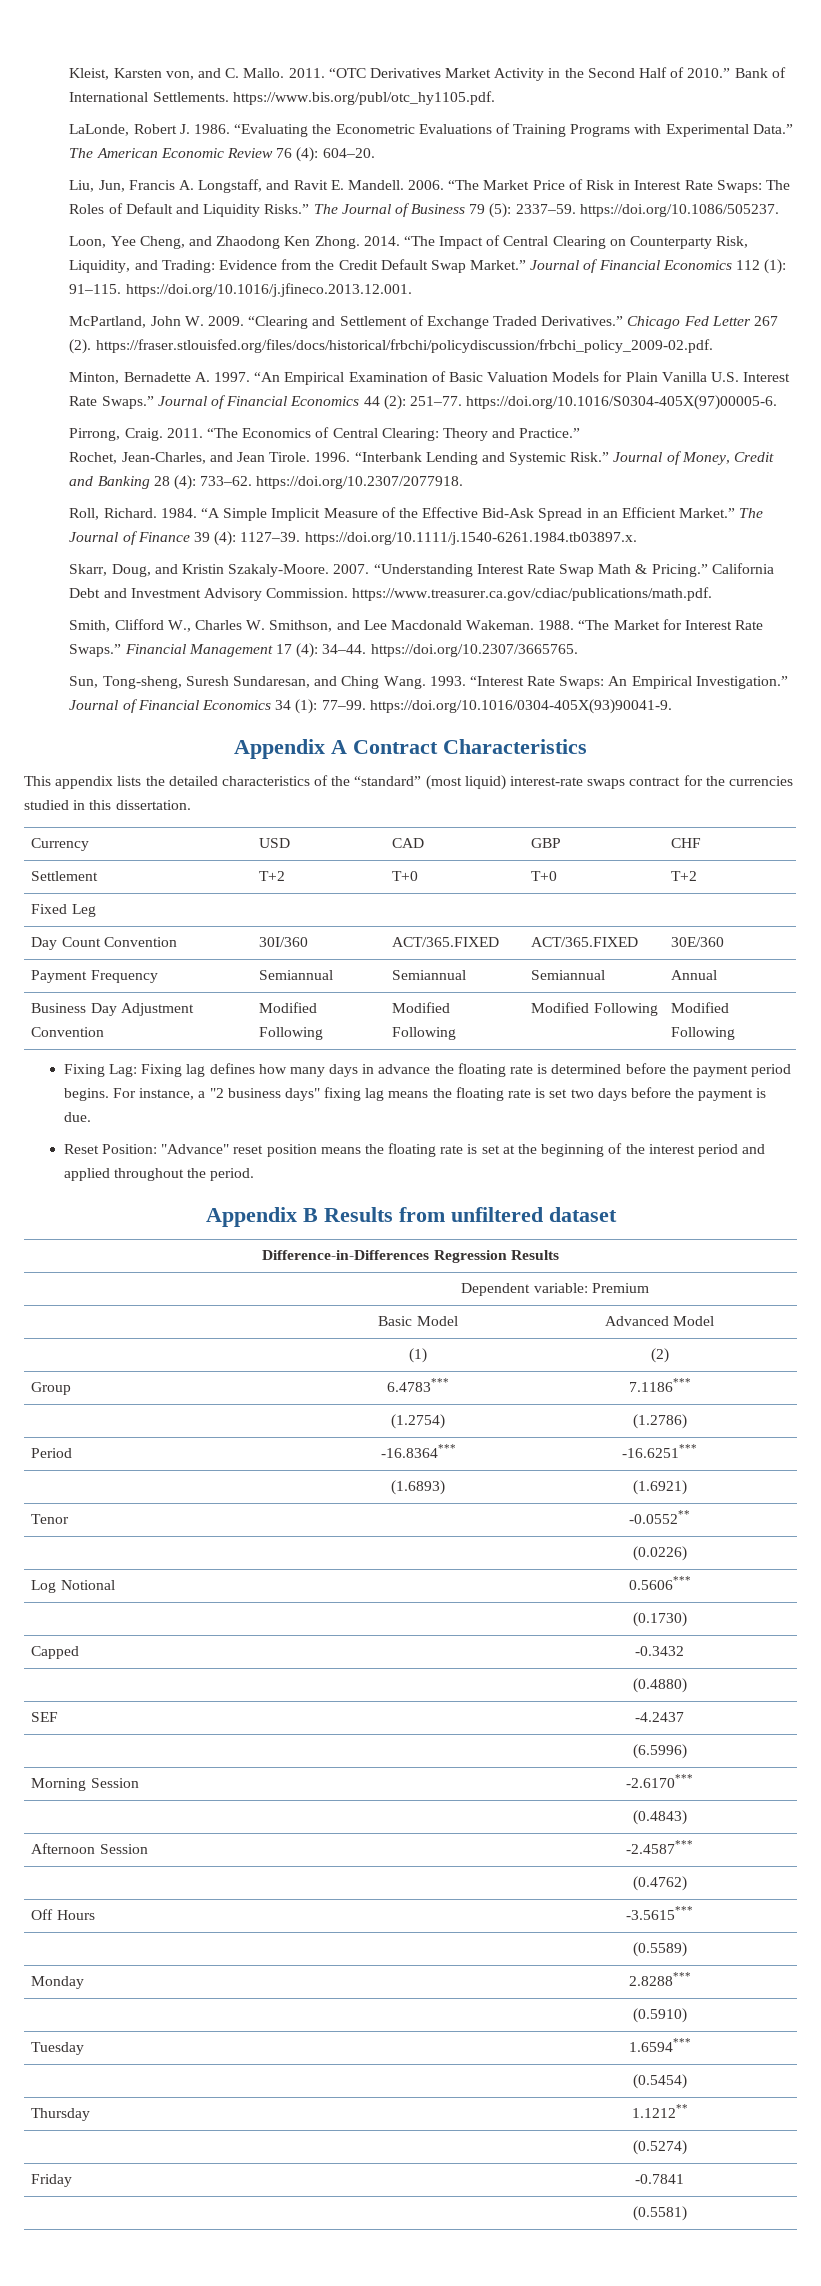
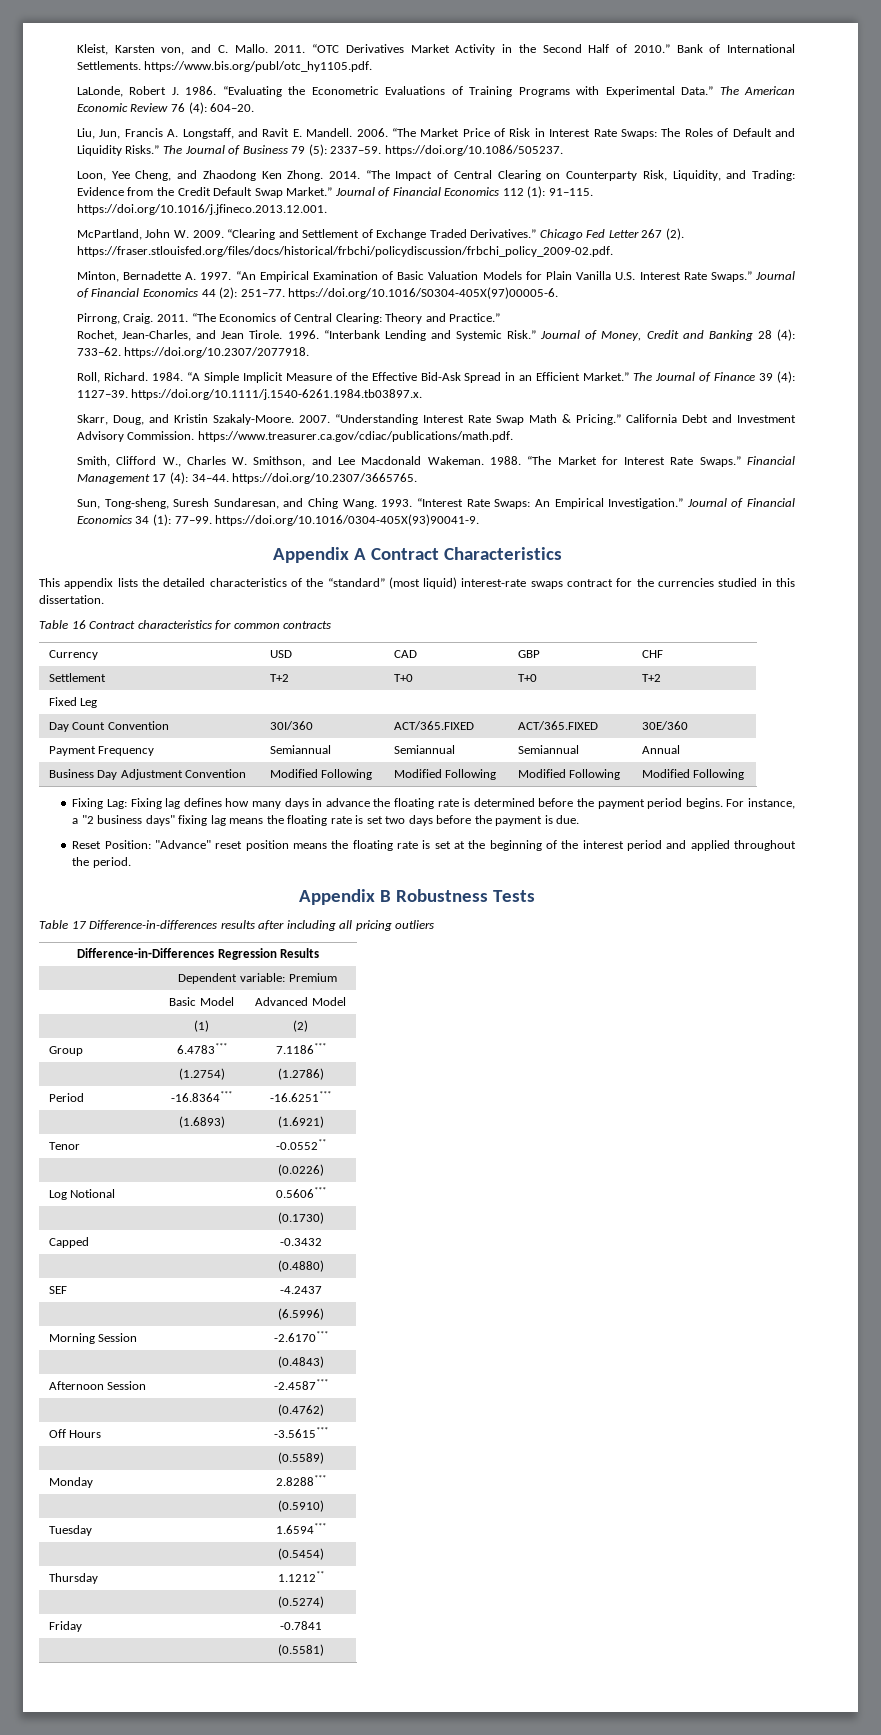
+ Table 16 Contract characteristics for common contracts
- Appendix B Results from unfiltered dataset
+ Appendix B Robustness Tests
+ Table 17 Difference-in-differences results after including all pricing outliers

